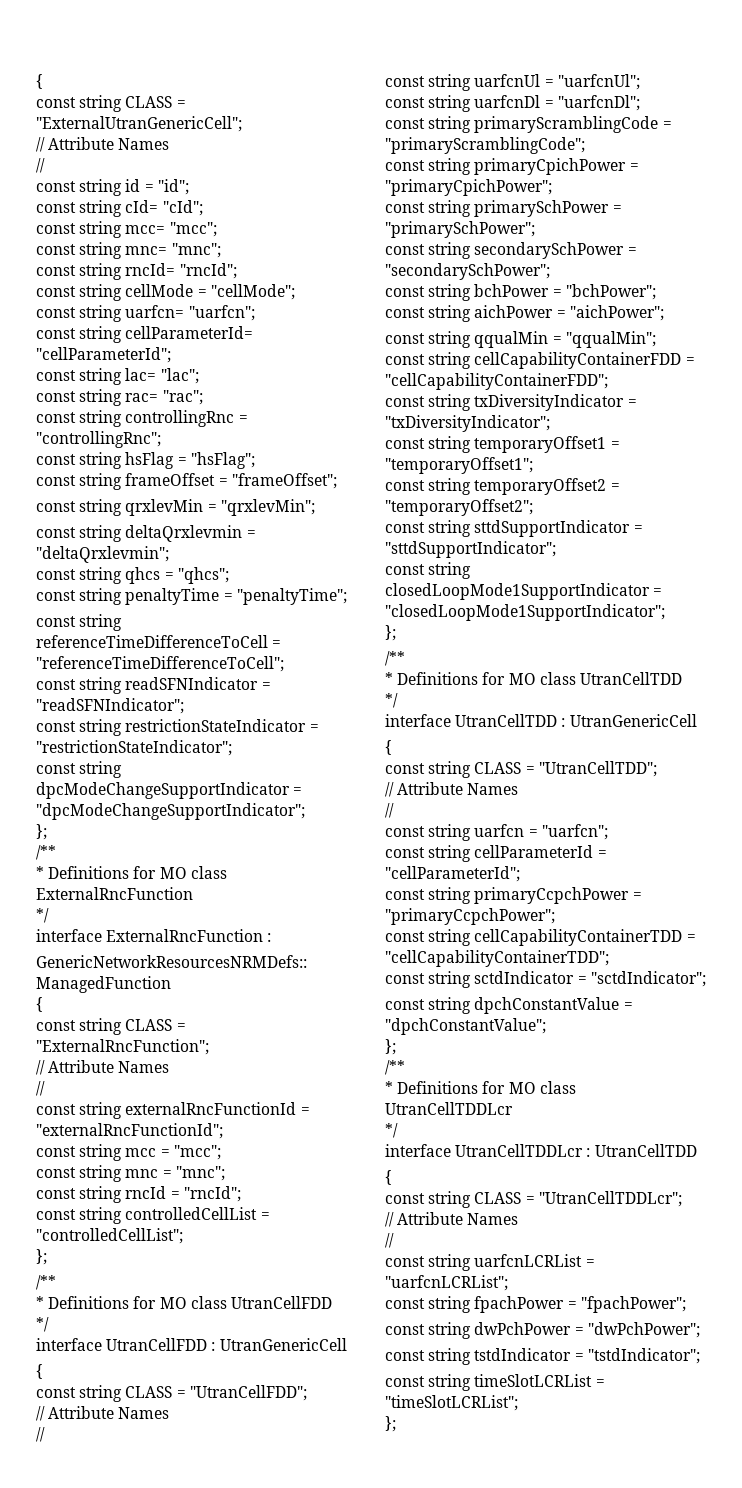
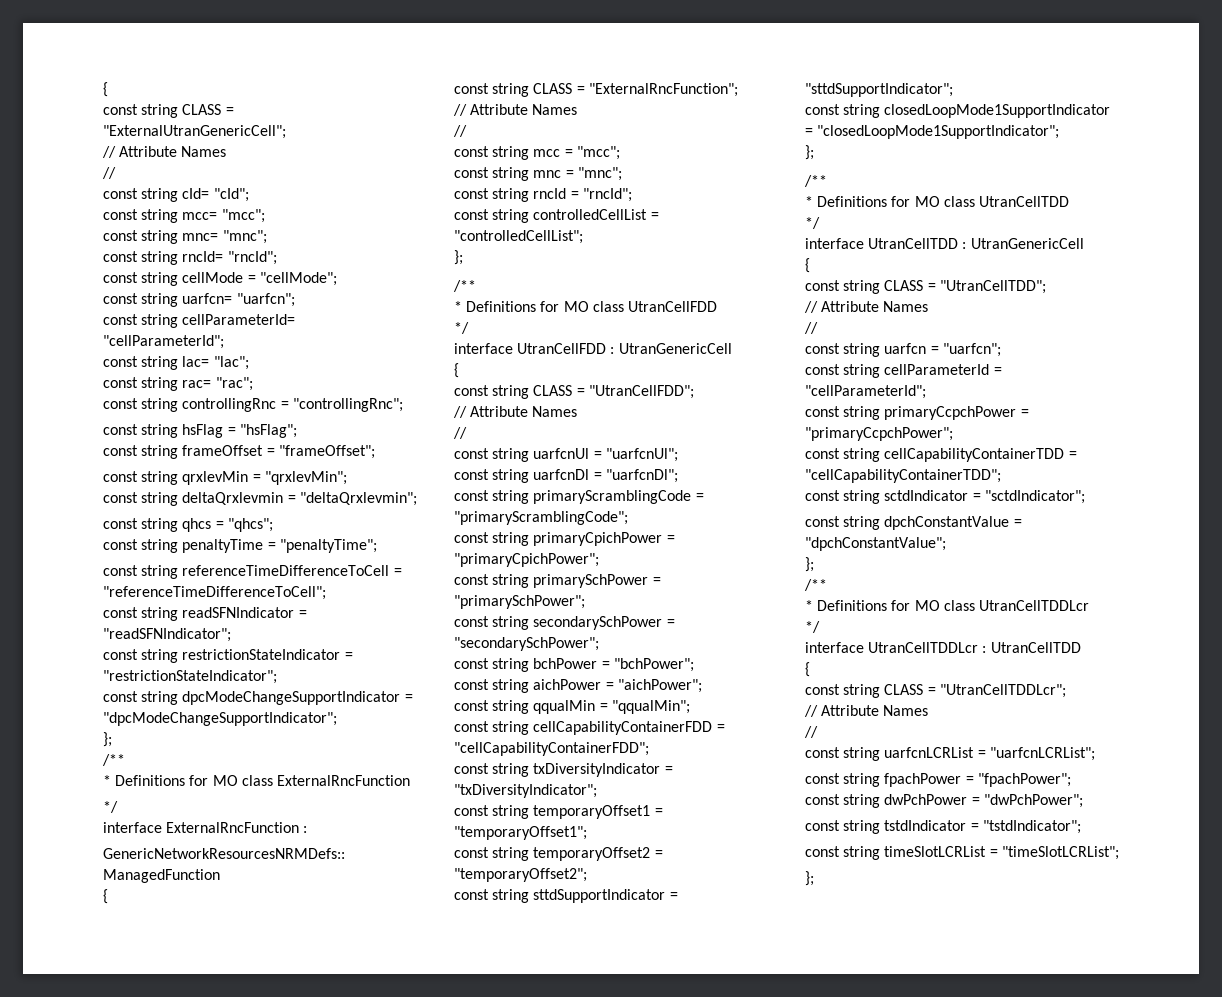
- const string id = "id";
- const string externalRncFunctionId = "externalRncFunctionId";

